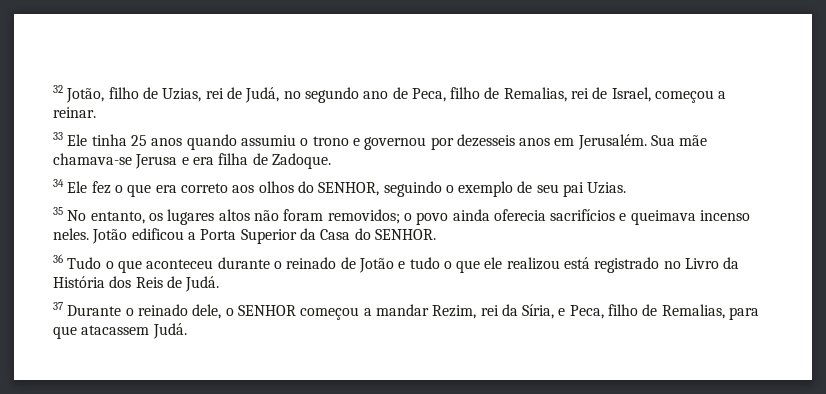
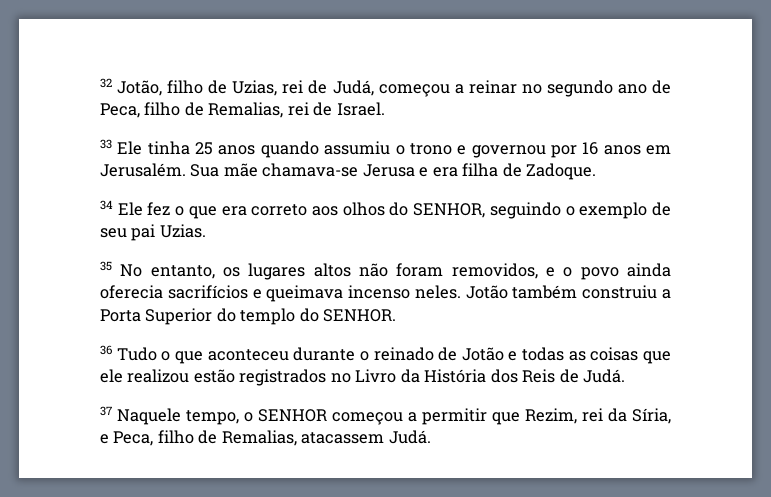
- 32 Jotão, filho de Uzias, rei de Judá, no segundo ano de Peca, filho de Remalias, rei de Israel, começou a reinar.
+ 32 Jotão, filho de Uzias, rei de Judá, começou a reinar no segundo ano de Peca, filho de Remalias, rei de Israel.
- 33 Ele tinha 25 anos quando assumiu o trono e governou por dezesseis anos em Jerusalém.
+ 33 Ele tinha 25 anos quando assumiu o trono e governou por 16 anos em Jerusalém.
- 35 No entanto, os lugares altos não foram removidos; o povo ainda oferecia sacrifícios e queimava incenso neles.
+ 35 No entanto, os lugares altos não foram removidos, e o povo ainda oferecia sacrifícios e queimava incenso neles.
- Jotão edificou a Porta Superior da Casa do SENHOR.
+ Jotão também construiu a Porta Superior do templo do SENHOR.
- 36 Tudo o que aconteceu durante o reinado de Jotão e tudo o que ele realizou está registrado no Livro da História dos Reis de Judá.
+ 36 Tudo o que aconteceu durante o reinado de Jotão e todas as coisas que ele realizou estão registrados no Livro da História dos Reis de Judá.
- 37 Durante o reinado dele, o SENHOR começou a mandar Rezim, rei da Síria, e Peca, filho de Remalias, para que atacassem Judá.
+ 37 Naquele tempo, o SENHOR começou a permitir que Rezim, rei da Síria, e Peca, filho de Remalias, atacassem Judá.

